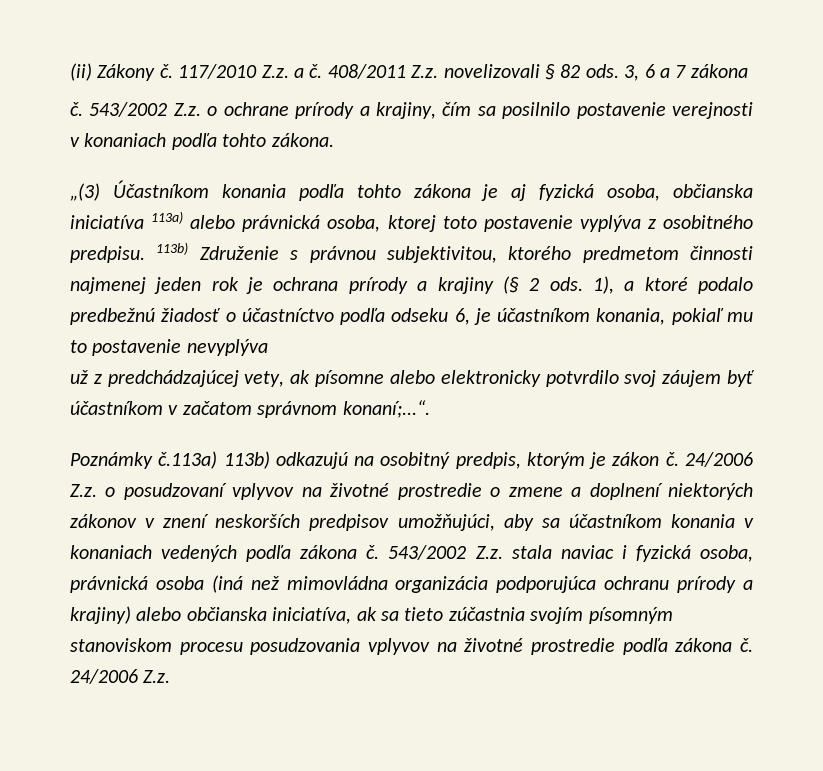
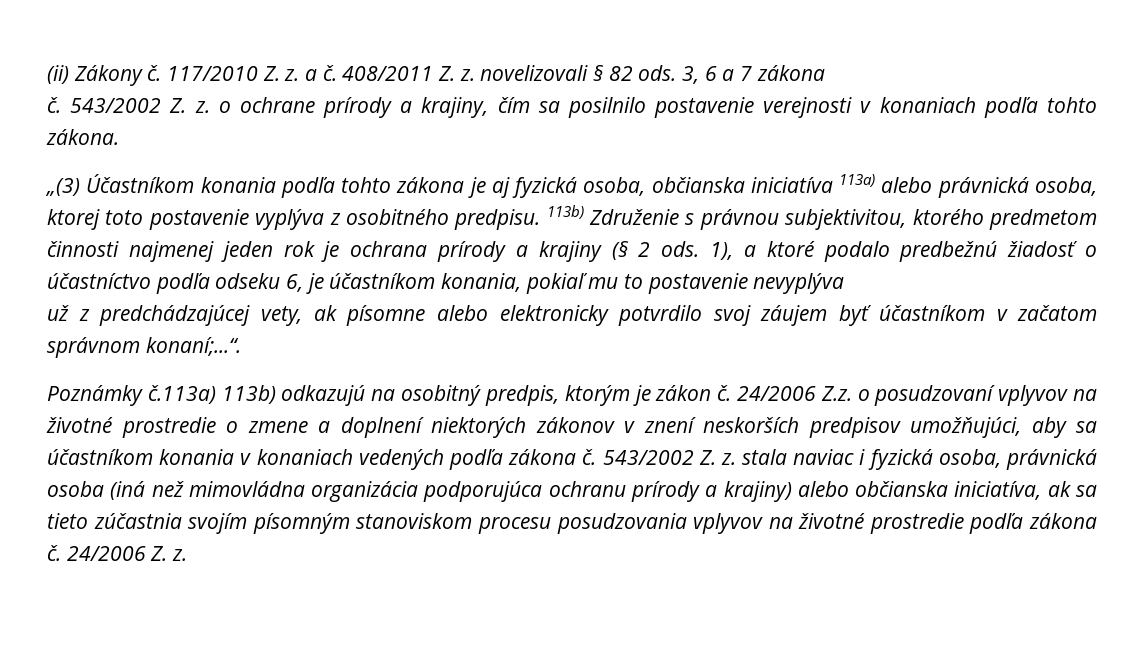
- 117/2010 Z.z. a č.
+ 117/2010 Z. z. a č.
- 408/2011 Z.z. novelizovali § 82 ods.
+ 408/2011 Z. z. novelizovali § 82 ods.
- 543/2002 Z.z. o ochrane prírody a krajiny, čím sa posilnilo postavenie verejnosti v konaniach podľa tohto zákona.
+ 543/2002 Z. z. o ochrane prírody a krajiny, čím sa posilnilo postavenie verejnosti v konaniach podľa tohto zákona.
- 543/2002 Z.z. stala naviac i fyzická osoba, právnická osoba (iná než mimovládna organizácia podporujúca ochranu prírody a krajiny) alebo občianska iniciatíva, ak sa tieto zúčastnia svojím písomným stanoviskom procesu posudzovania vplyvov na životné prostredie podľa zákona č. 24/2006 Z.z.
+ 543/2002 Z. z. stala naviac i fyzická osoba, právnická osoba (iná než mimovládna organizácia podporujúca ochranu prírody a krajiny) alebo občianska iniciatíva, ak sa tieto zúčastnia svojím písomným stanoviskom procesu posudzovania vplyvov na životné prostredie podľa zákona č. 24/2006 Z. z.

